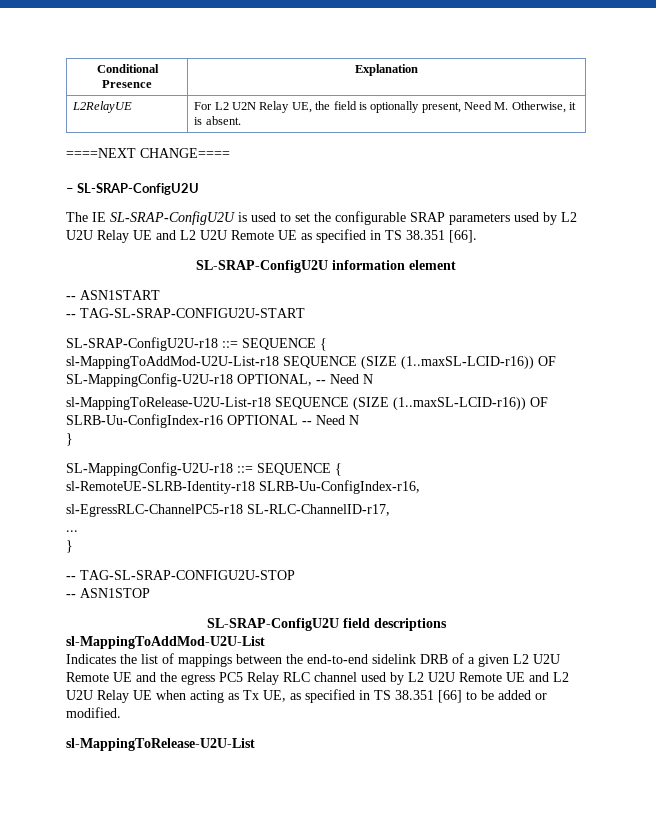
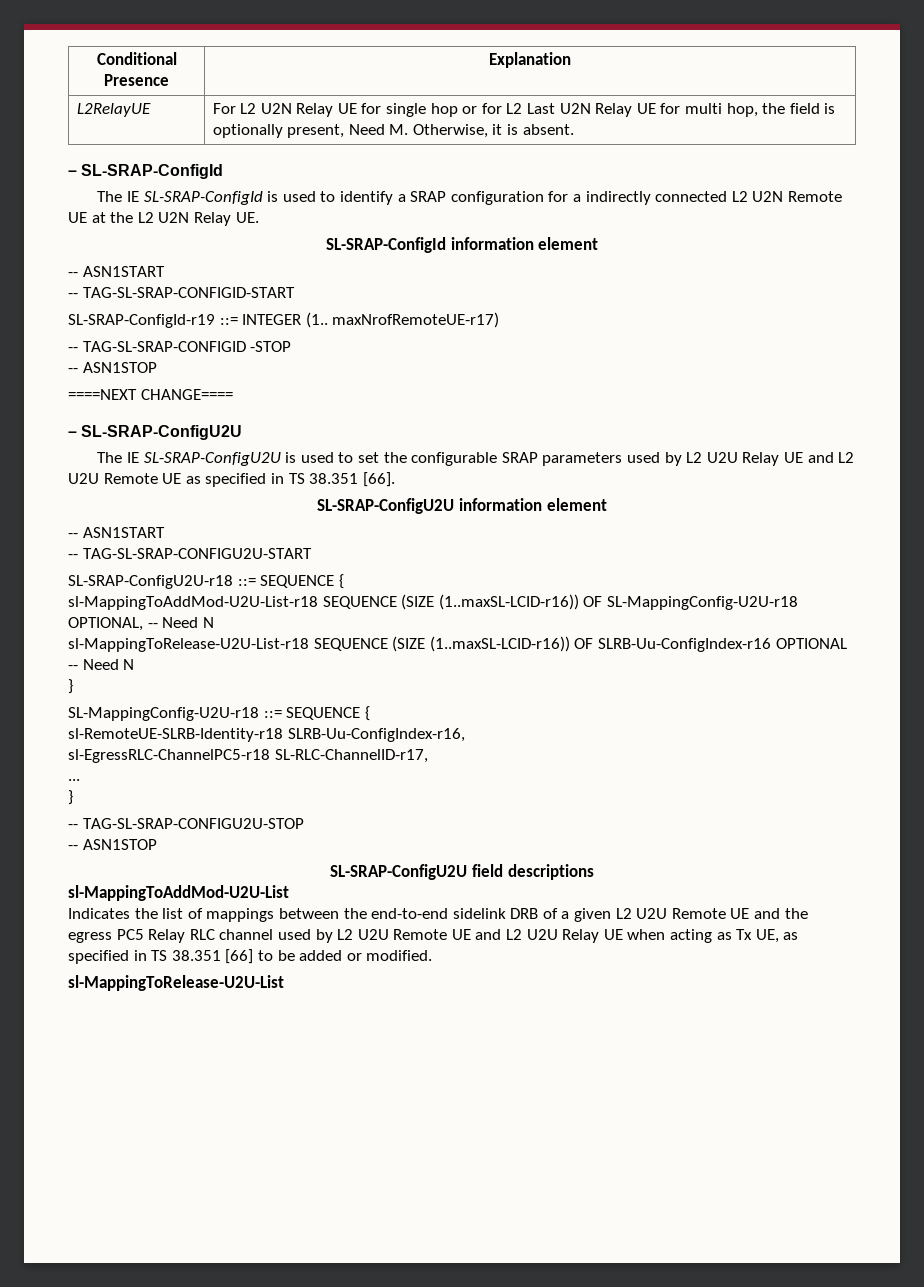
- L2RelayUE | For L2 U2N Relay UE, the field is optionally present, Need M. Otherwise, it is absent.
+ L2RelayUE | For L2 U2N Relay UE for single hop or for L2 Last U2N Relay UE for multi hop, the field is optionally present, Need M. Otherwise, it is absent.
+ – SL-SRAP-ConfigId
+ The IE SL-SRAP-ConfigId is used to identify a SRAP configuration for a indirectly connected L2 U2N Remote UE at the L2 U2N Relay UE.
+ SL-SRAP-ConfigId information element
+ -- ASN1START
+ -- TAG-SL-SRAP-CONFIGID-START
+ SL-SRAP-ConfigId-r19 ::= INTEGER (1.. maxNrofRemoteUE-r17)
+ -- TAG-SL-SRAP-CONFIGID -STOP
+ -- ASN1STOP

